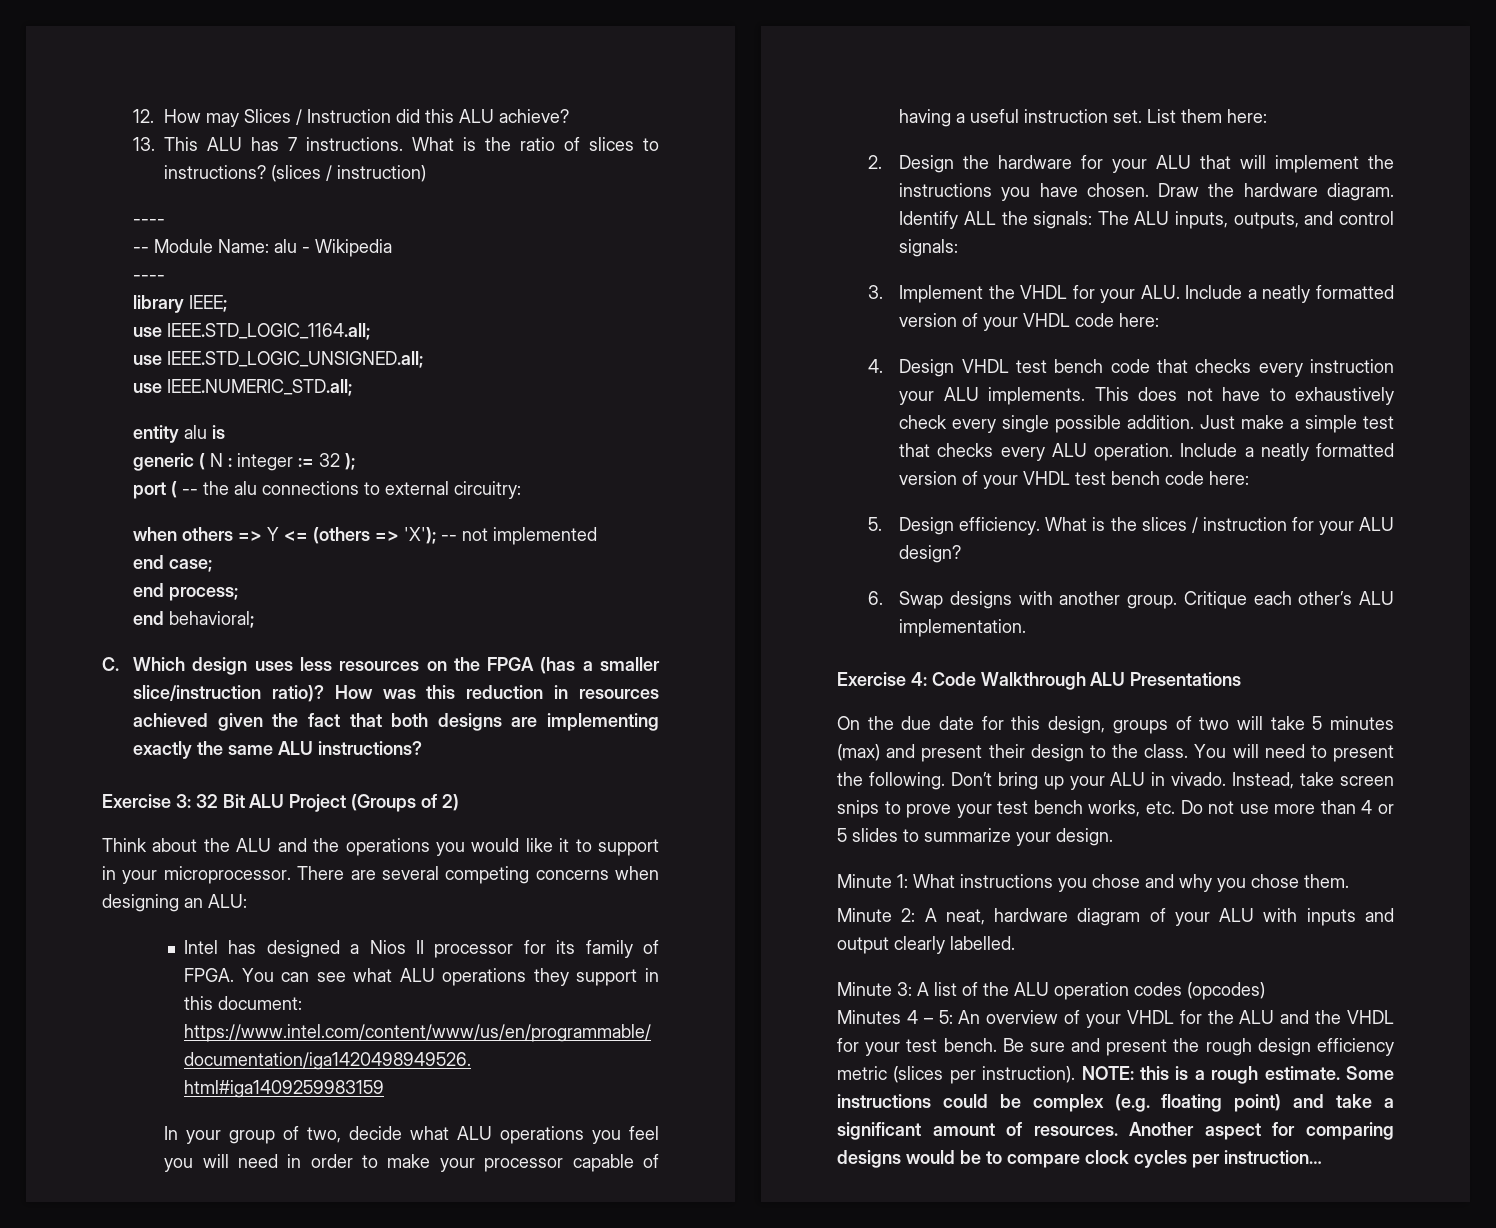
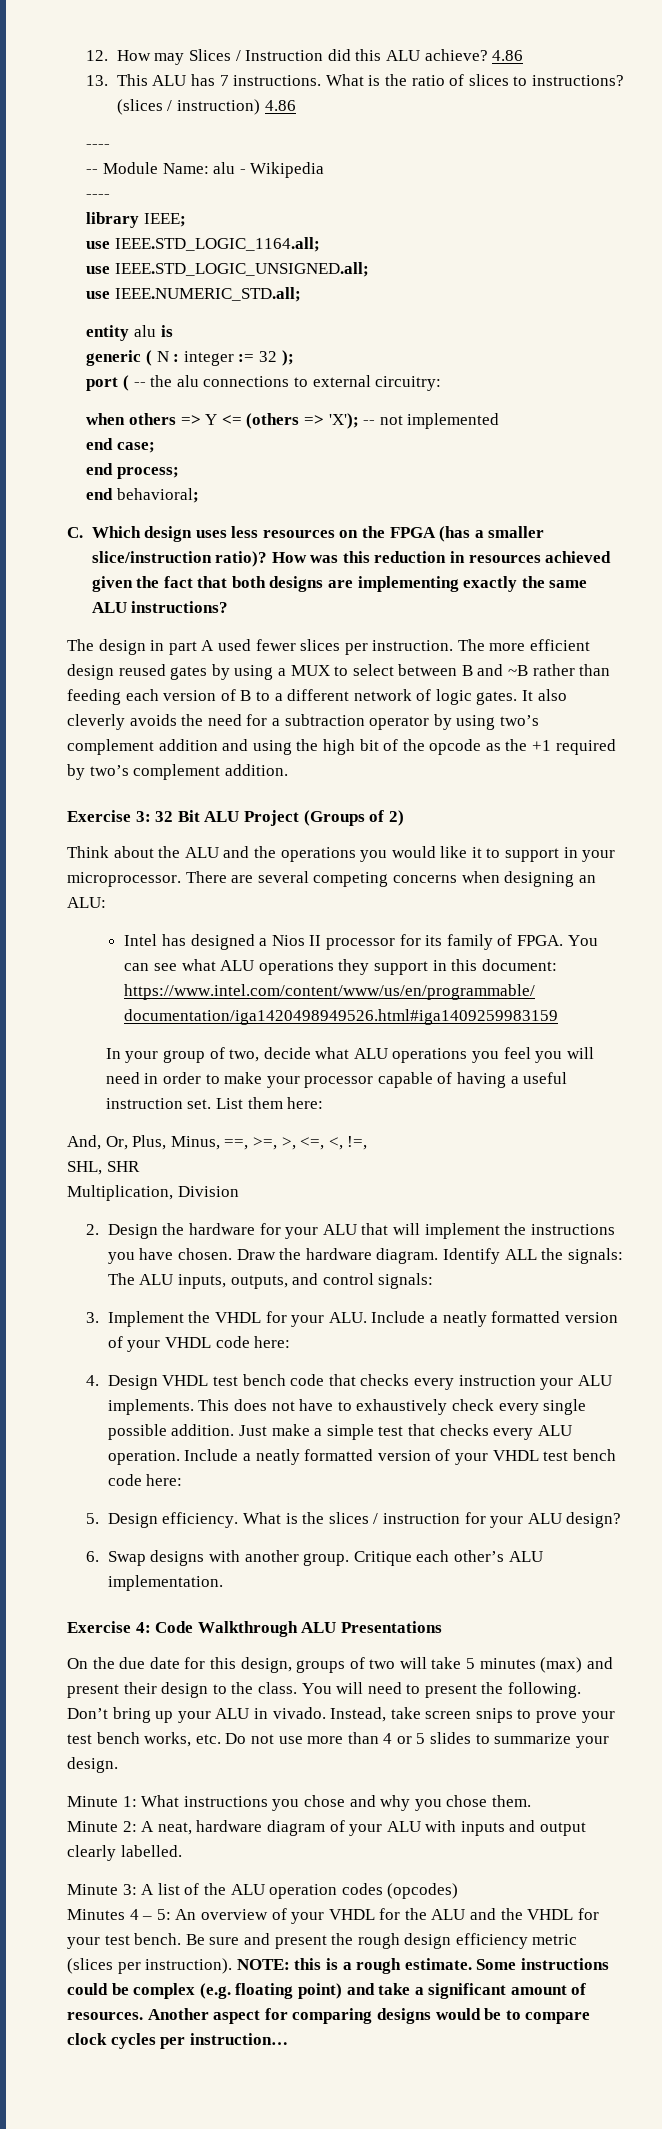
- 12. How may Slices / Instruction did this ALU achieve?
+ 12. How may Slices / Instruction did this ALU achieve? 4.86
- (slices / instruction)
+ (slices / instruction) 4.86
+ The design in part A used fewer slices per instruction. The more efficient design reused gates by using a MUX to select between B and ~B rather than feeding each version of B to a different network of logic gates. It also cleverly avoids the need for a subtraction operator by using two’s complement addition and using the high bit of the opcode as the +1 required by two’s complement addition.
+ And, Or, Plus, Minus, ==, >=, >, <=, <, !=,
+ SHL, SHR
+ Multiplication, Division

